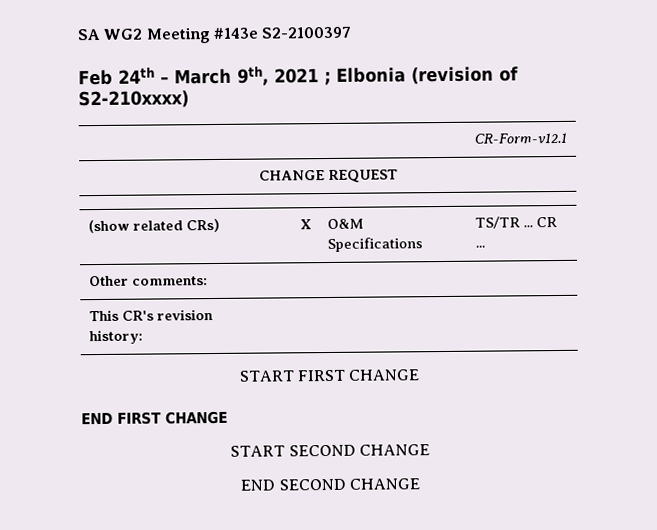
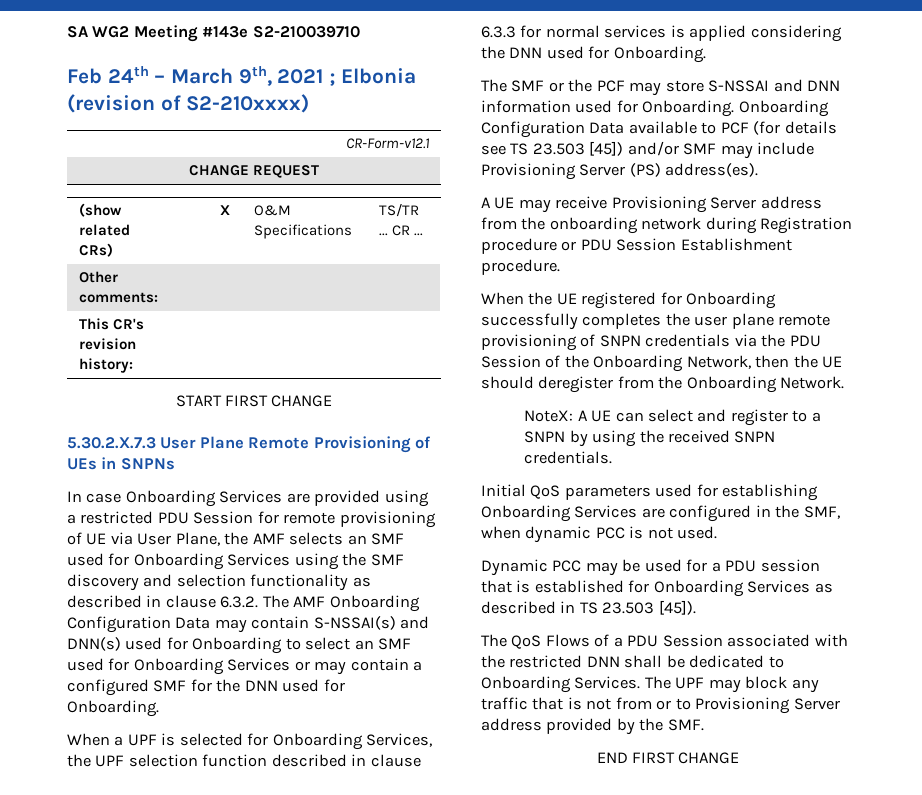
- SA WG2 Meeting #143e S2-2100397
+ SA WG2 Meeting #143e S2-210039710
+ 5.30.2.X.7.3 User Plane Remote Provisioning of UEs in SNPNs
+ In case Onboarding Services are provided using a restricted PDU Session for remote provisioning of UE via User Plane, the AMF selects an SMF used for Onboarding Services using the SMF discovery and selection functionality as described in clause 6.3.2. The AMF Onboarding Configuration Data may contain S-NSSAI(s) and DNN(s) used for Onboarding to select an SMF used for Onboarding Services or may contain a configured SMF for the DNN used for Onboarding.
+ When a UPF is selected for Onboarding Services, the UPF selection function described in clause 6.3.3 for normal services is applied considering the DNN used for Onboarding.
+ The SMF or the PCF may store S-NSSAI and DNN information used for Onboarding. Onboarding Configuration Data available to PCF (for details see TS 23.503 [45]) and/or SMF may include Provisioning Server (PS) address(es).
+ A UE may receive Provisioning Server address from the onboarding network during Registration procedure or PDU Session Establishment procedure.
+ When the UE registered for Onboarding successfully completes the user plane remote provisioning of SNPN credentials via the PDU Session of the Onboarding Network, then the UE should deregister from the Onboarding Network.
+ NoteX: A UE can select and register to a SNPN by using the received SNPN credentials.
+ Initial QoS parameters used for establishing Onboarding Services are configured in the SMF, when dynamic PCC is not used.
+ Dynamic PCC may be used for a PDU session that is established for Onboarding Services as described in TS 23.503 [45]).
+ The QoS Flows of a PDU Session associated with the restricted DNN shall be dedicated to Onboarding Services. The UPF may block any traffic that is not from or to Provisioning Server address provided by the SMF.
  END FIRST CHANGE
- START SECOND CHANGE
- END SECOND CHANGE

